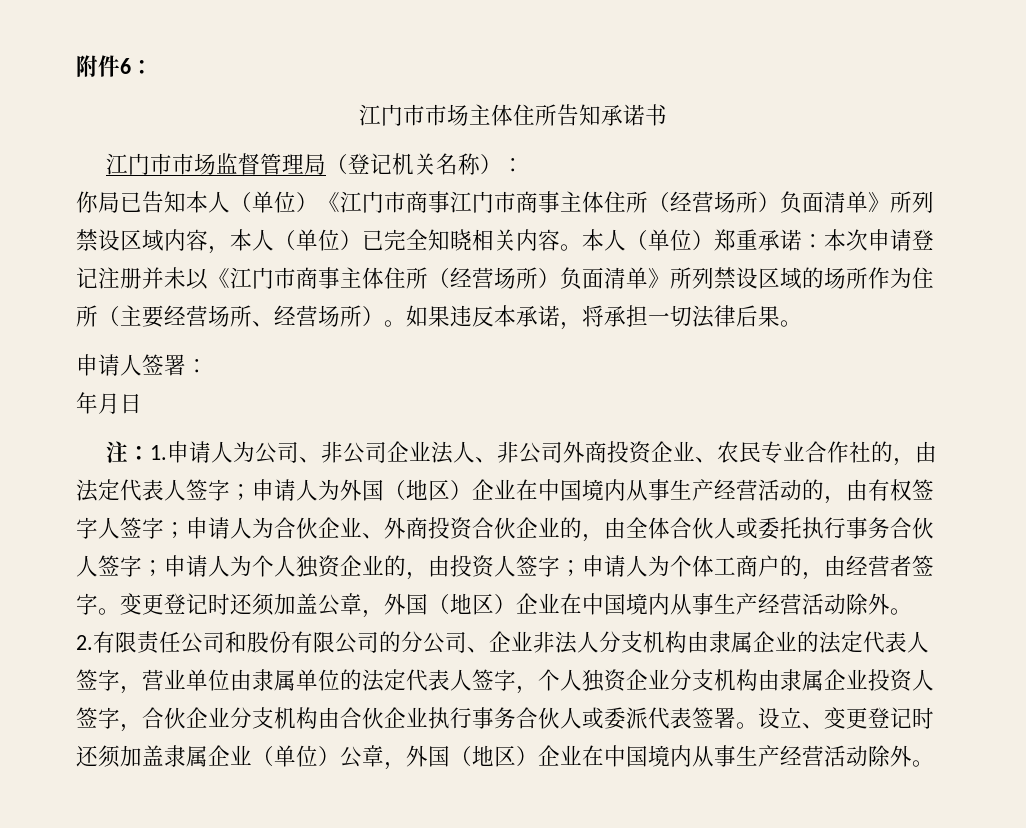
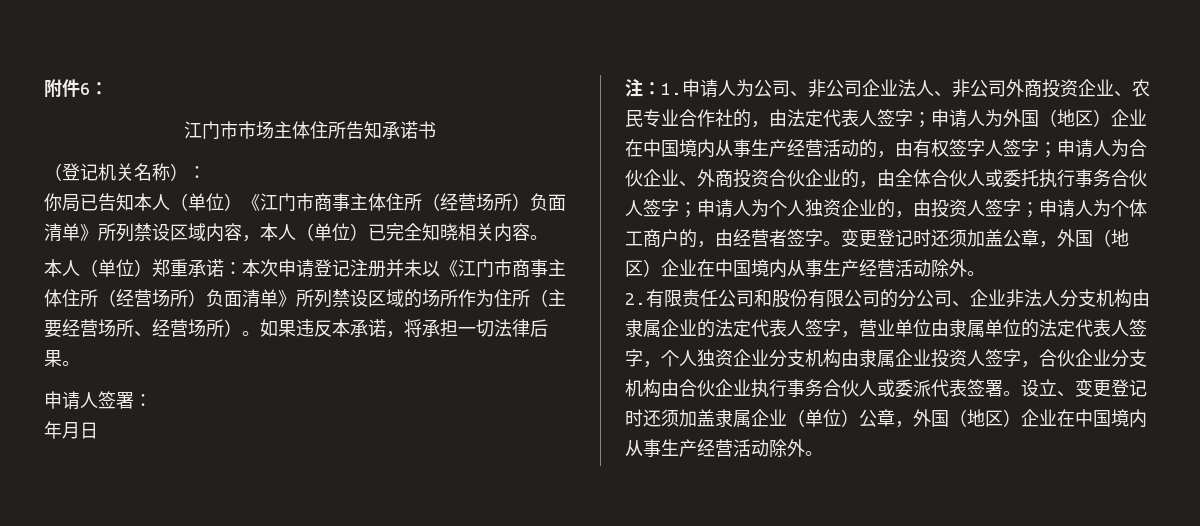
- 江门市市场监督管理局（登记机关名称）：
+ （登记机关名称）：
- 你局已告知本人（单位）《江门市商事江门市商事主体住所（经营场所）负面清单》所列禁设区域内容，本人（单位）已完全知晓相关内容。本人（单位）郑重承诺：
+ 你局已告知本人（单位）《江门市商事主体住所（经营场所）负面清单》所列禁设区域内容，本人（单位）已完全知晓相关内容。
+ 本人（单位）郑重承诺：

